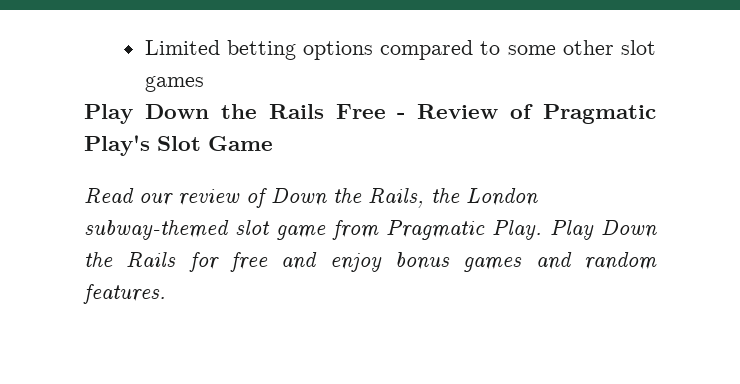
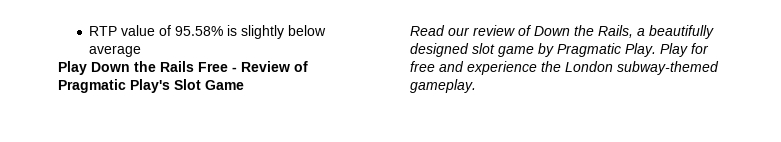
- Limited betting options compared to some other slot games
+ RTP value of 95.58% is slightly below average
- Read our review of Down the Rails, the London subway-themed slot game from Pragmatic Play. Play Down the Rails for free and enjoy bonus games and random features.
+ Read our review of Down the Rails, a beautifully designed slot game by Pragmatic Play. Play for free and experience the London subway-themed gameplay.

